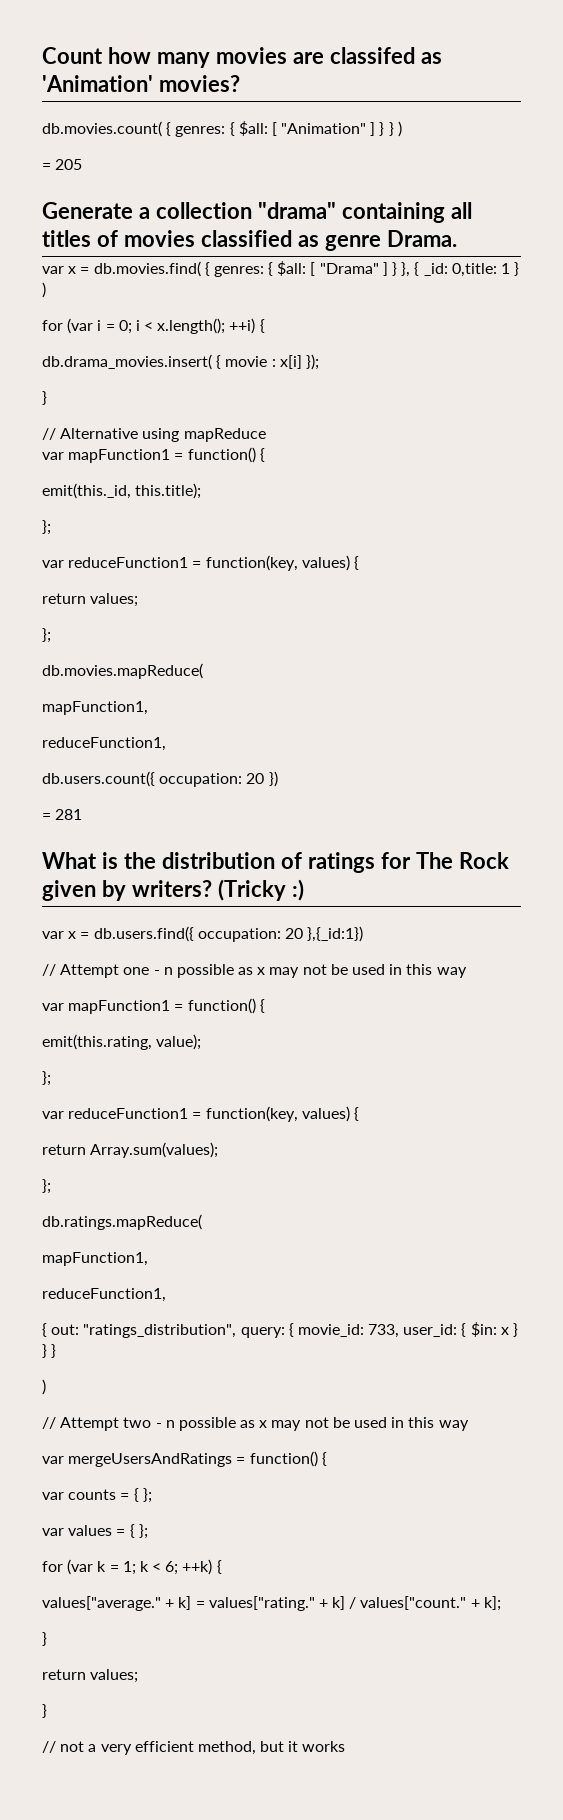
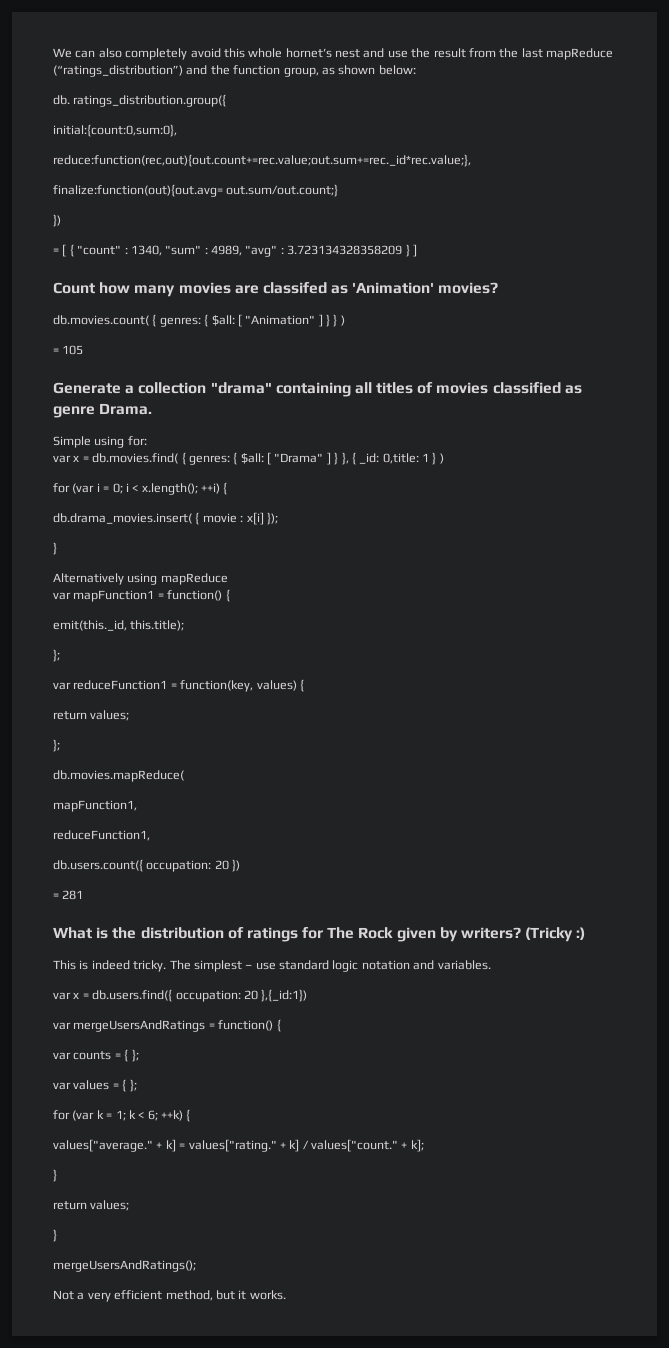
+ We can also completely avoid this whole hornet’s nest and use the result from the last mapReduce (“ratings_distribution”) and the function group, as shown below:
+ db. ratings_distribution.group({
+ initial:{count:0,sum:0},
+ reduce:function(rec,out){out.count+=rec.value;out.sum+=rec._id*rec.value;},
+ finalize:function(out){out.avg= out.sum/out.count;}
+ })
+ = [ { "count" : 1340, "sum" : 4989, "avg" : 3.723134328358209 } ]
- = 205
+ = 105
+ Simple using for:
- // Alternative using mapReduce
+ Alternatively using mapReduce
+ This is indeed tricky. The simplest – use standard logic notation and variables.
- // Attempt one - n possible as x may not be used in this way
- var mapFunction1 = function() {
- emit(this.rating, value);
- };
- var reduceFunction1 = function(key, values) {
- return Array.sum(values);
- };
- db.ratings.mapReduce(
- mapFunction1,
- reduceFunction1,
- { out: "ratings_distribution", query: { movie_id: 733, user_id: { $in: x } } }
- )
- // Attempt two - n possible as x may not be used in this way
- // not a very efficient method, but it works
+ mergeUsersAndRatings();
+ Not a very efficient method, but it works.

